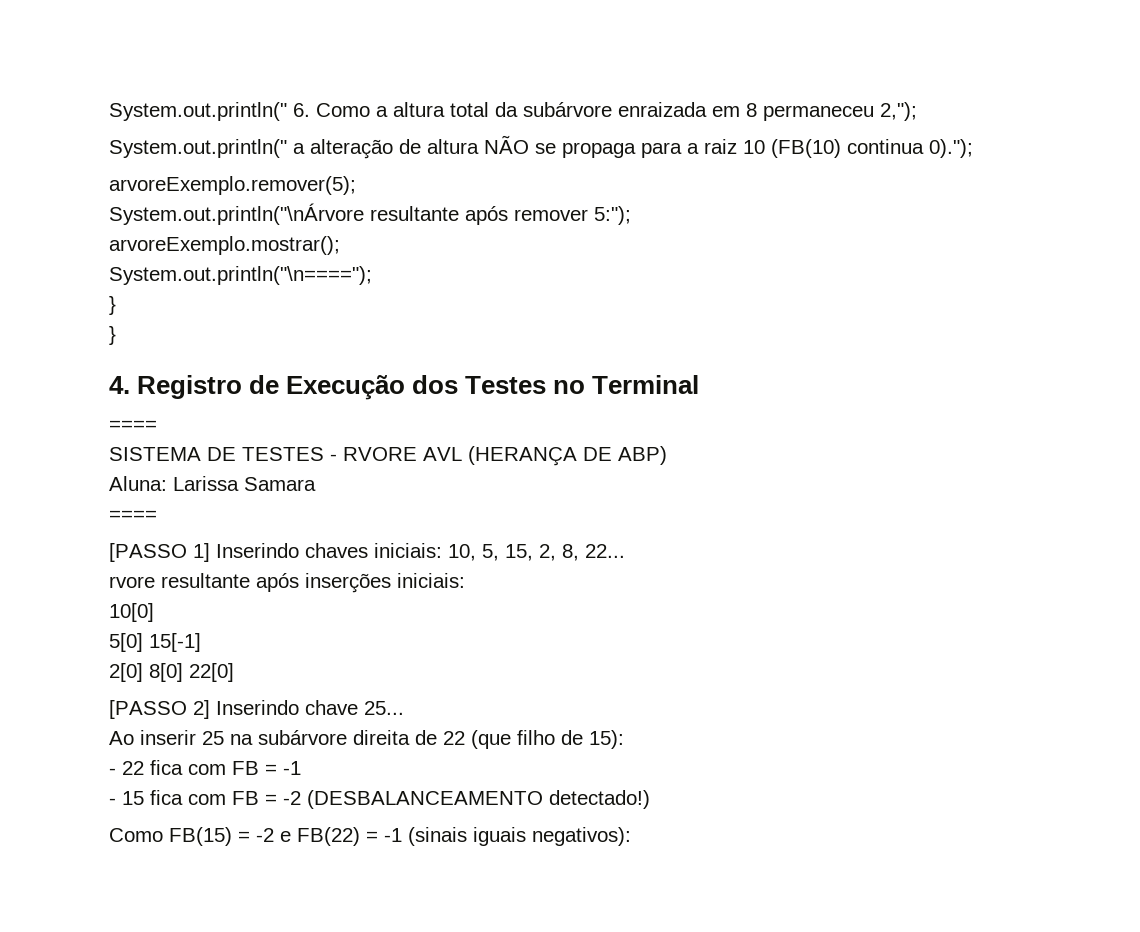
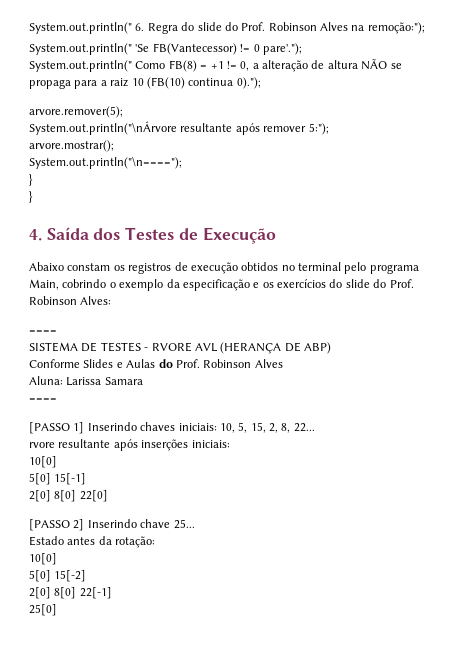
- System.out.println(" 6. Como a altura total da subárvore enraizada em 8 permaneceu 2,");
- System.out.println(" a alteração de altura NÃO se propaga para a raiz 10 (FB(10) continua 0).");
+ System.out.println(" 6. Regra do slide do Prof. Robinson Alves na remoção:");
+ System.out.println(" 'Se FB(Vantecessor) != 0 pare'.");
+ System.out.println(" Como FB(8) = +1 != 0, a alteração de altura NÃO se propaga para a raiz 10 (FB(10) continua 0).");
- arvoreExemplo.remover(5);
+ arvore.remover(5);
- arvoreExemplo.mostrar();
+ arvore.mostrar();
- 4. Registro de Execução dos Testes no Terminal
+ 4. Saída dos Testes de Execução
+ Abaixo constam os registros de execução obtidos no terminal pelo programa Main, cobrindo o exemplo da especificação e os exercícios do slide do Prof. Robinson Alves:
+ Conforme Slides e Aulas do Prof. Robinson Alves
- Ao inserir 25 na subárvore direita de 22 (que filho de 15):
- - 22 fica com FB = -1
- - 15 fica com FB = -2 (DESBALANCEAMENTO detectado!)
- Como FB(15) = -2 e FB(22) = -1 (sinais iguais negativos):
+ Estado antes da rotação:
+ 10[0]
+ 5[0] 15[-2]
+ 2[0] 8[0] 22[-1]
+ 25[0]

